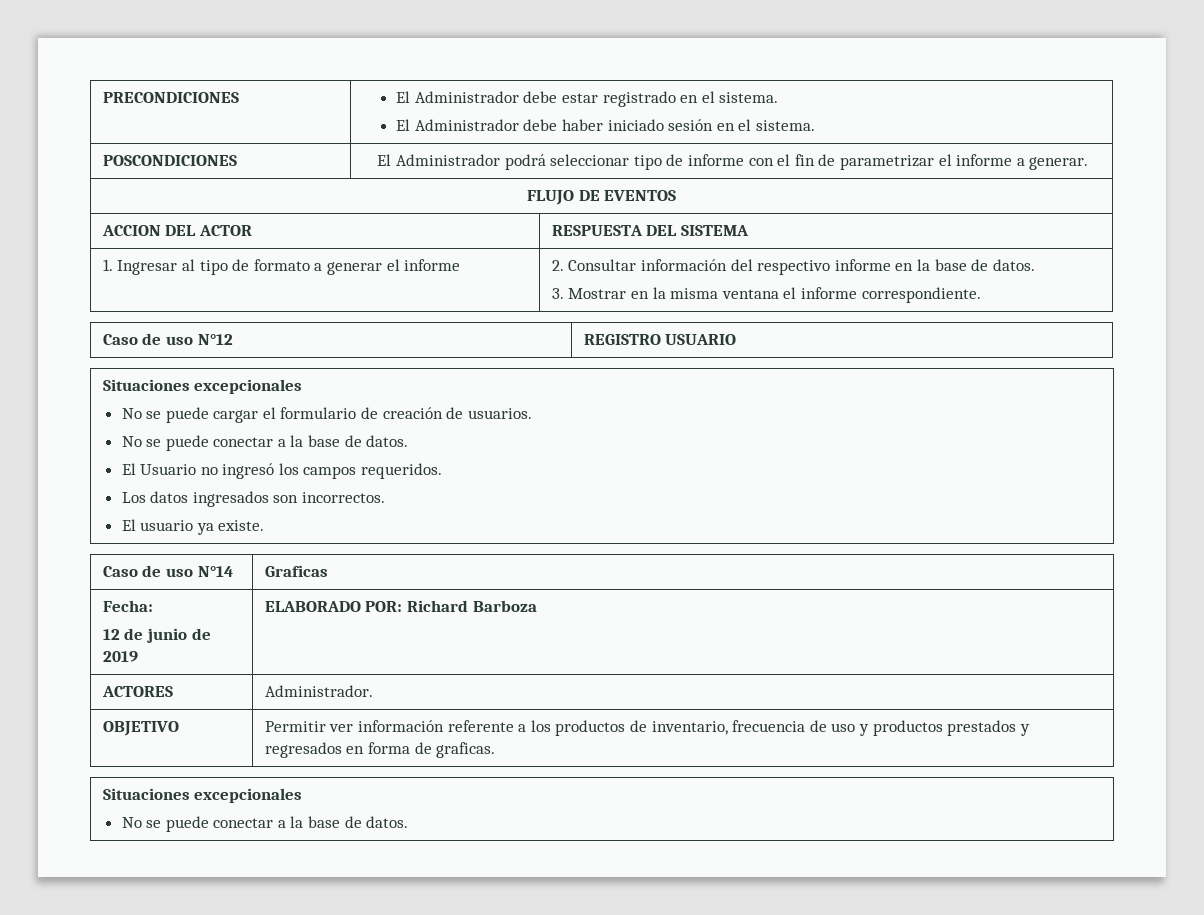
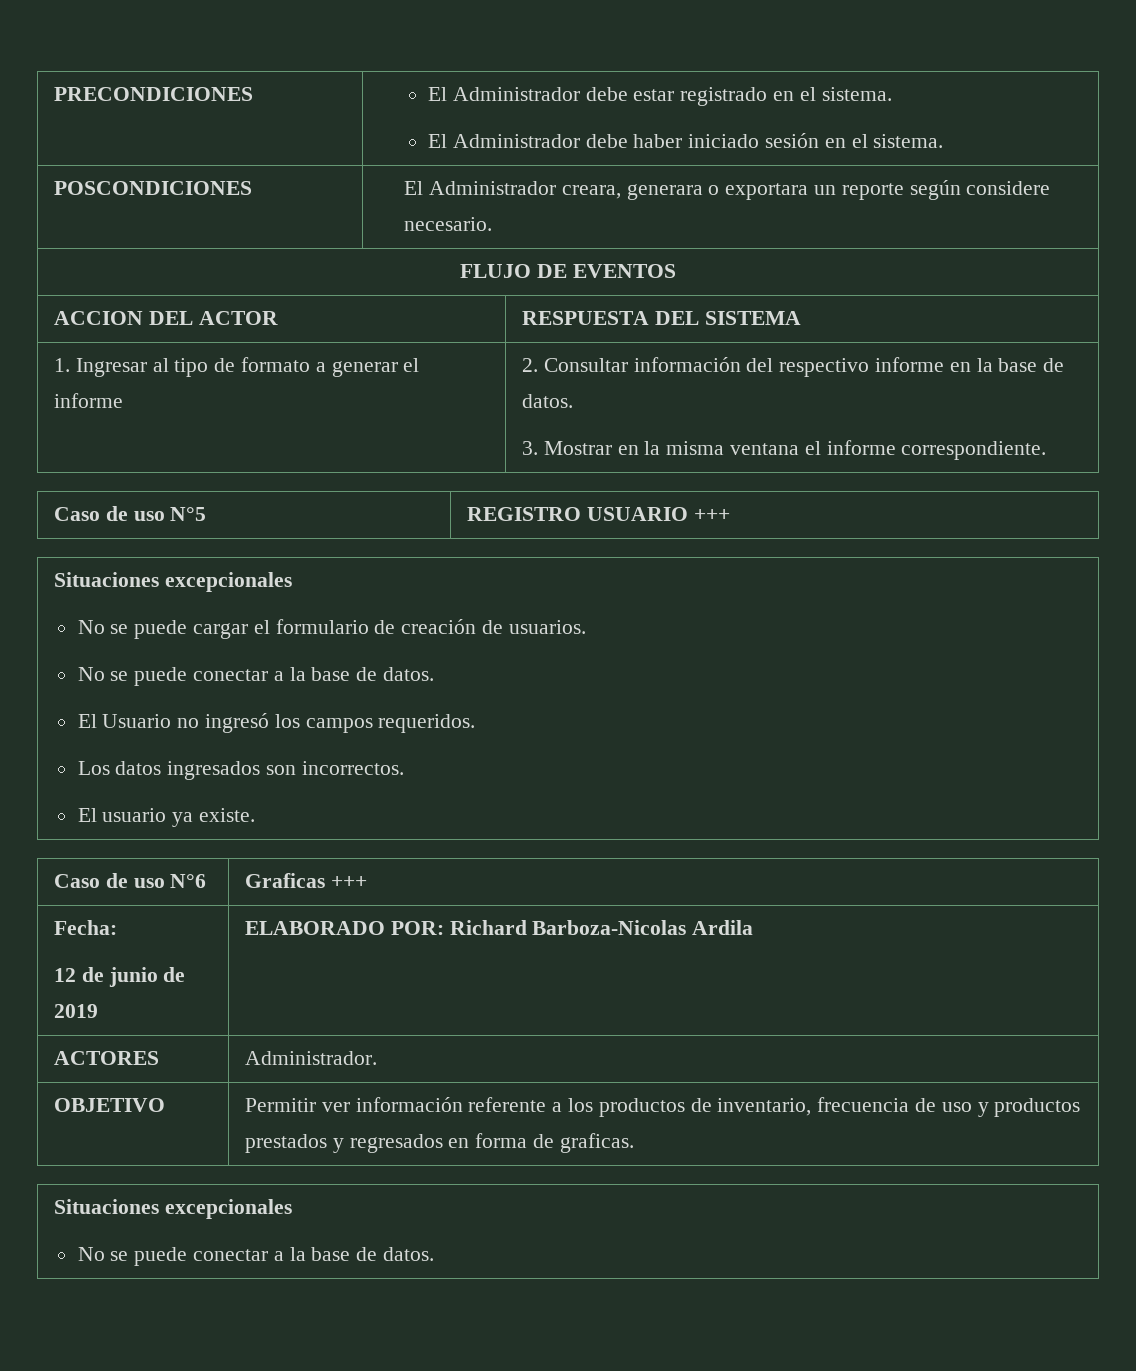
- POSCONDICIONES | El Administrador podrá seleccionar tipo de informe con el fin de parametrizar el informe a generar.
+ POSCONDICIONES | El Administrador creara, generara o exportara un reporte según considere necesario.
- Caso de uso N°12 | REGISTRO USUARIO
+ Caso de uso N°5 | REGISTRO USUARIO +++
- Caso de uso N°14 | Graficas
+ Caso de uso N°6 | Graficas +++
  Fecha:
- 12 de junio de 2019 | ELABORADO POR: Richard Barboza
+ 12 de junio de 2019 | ELABORADO POR: Richard Barboza-Nicolas Ardila

